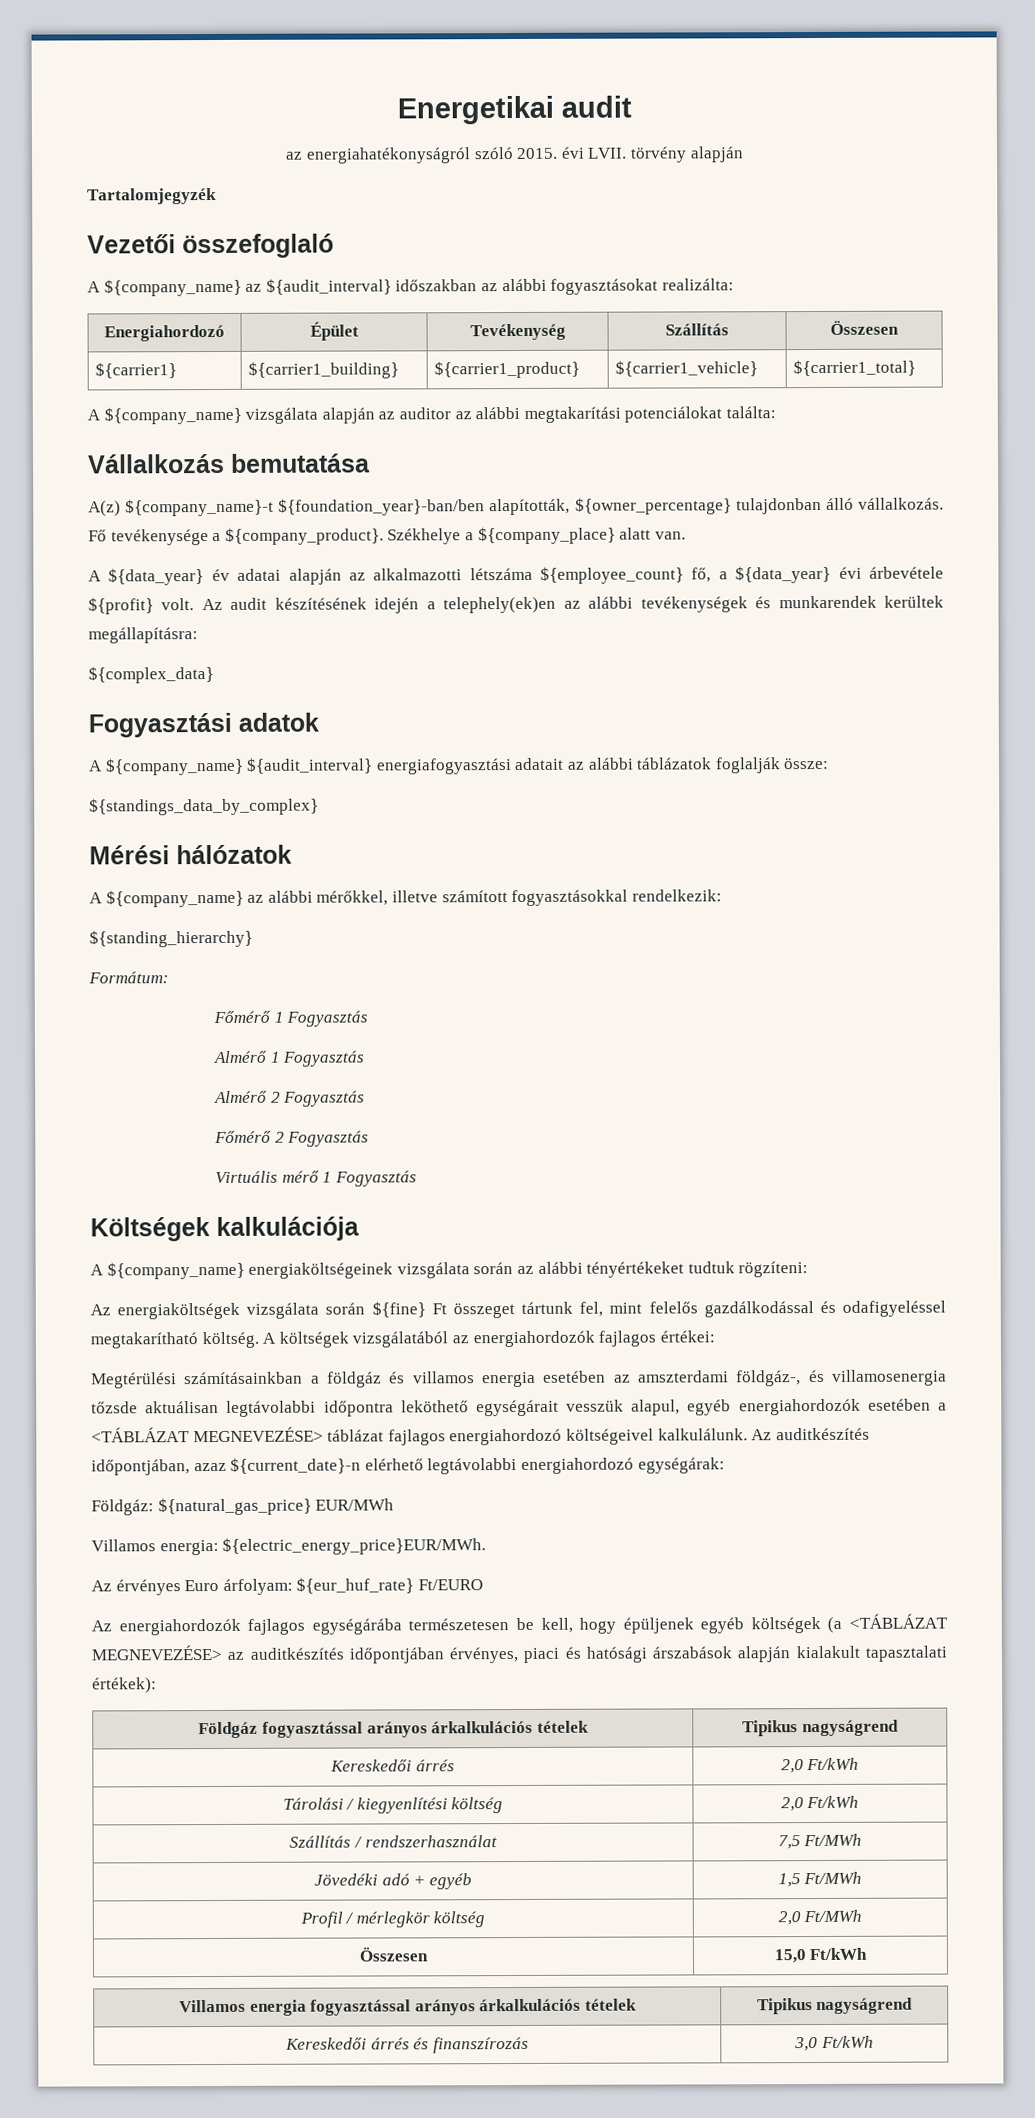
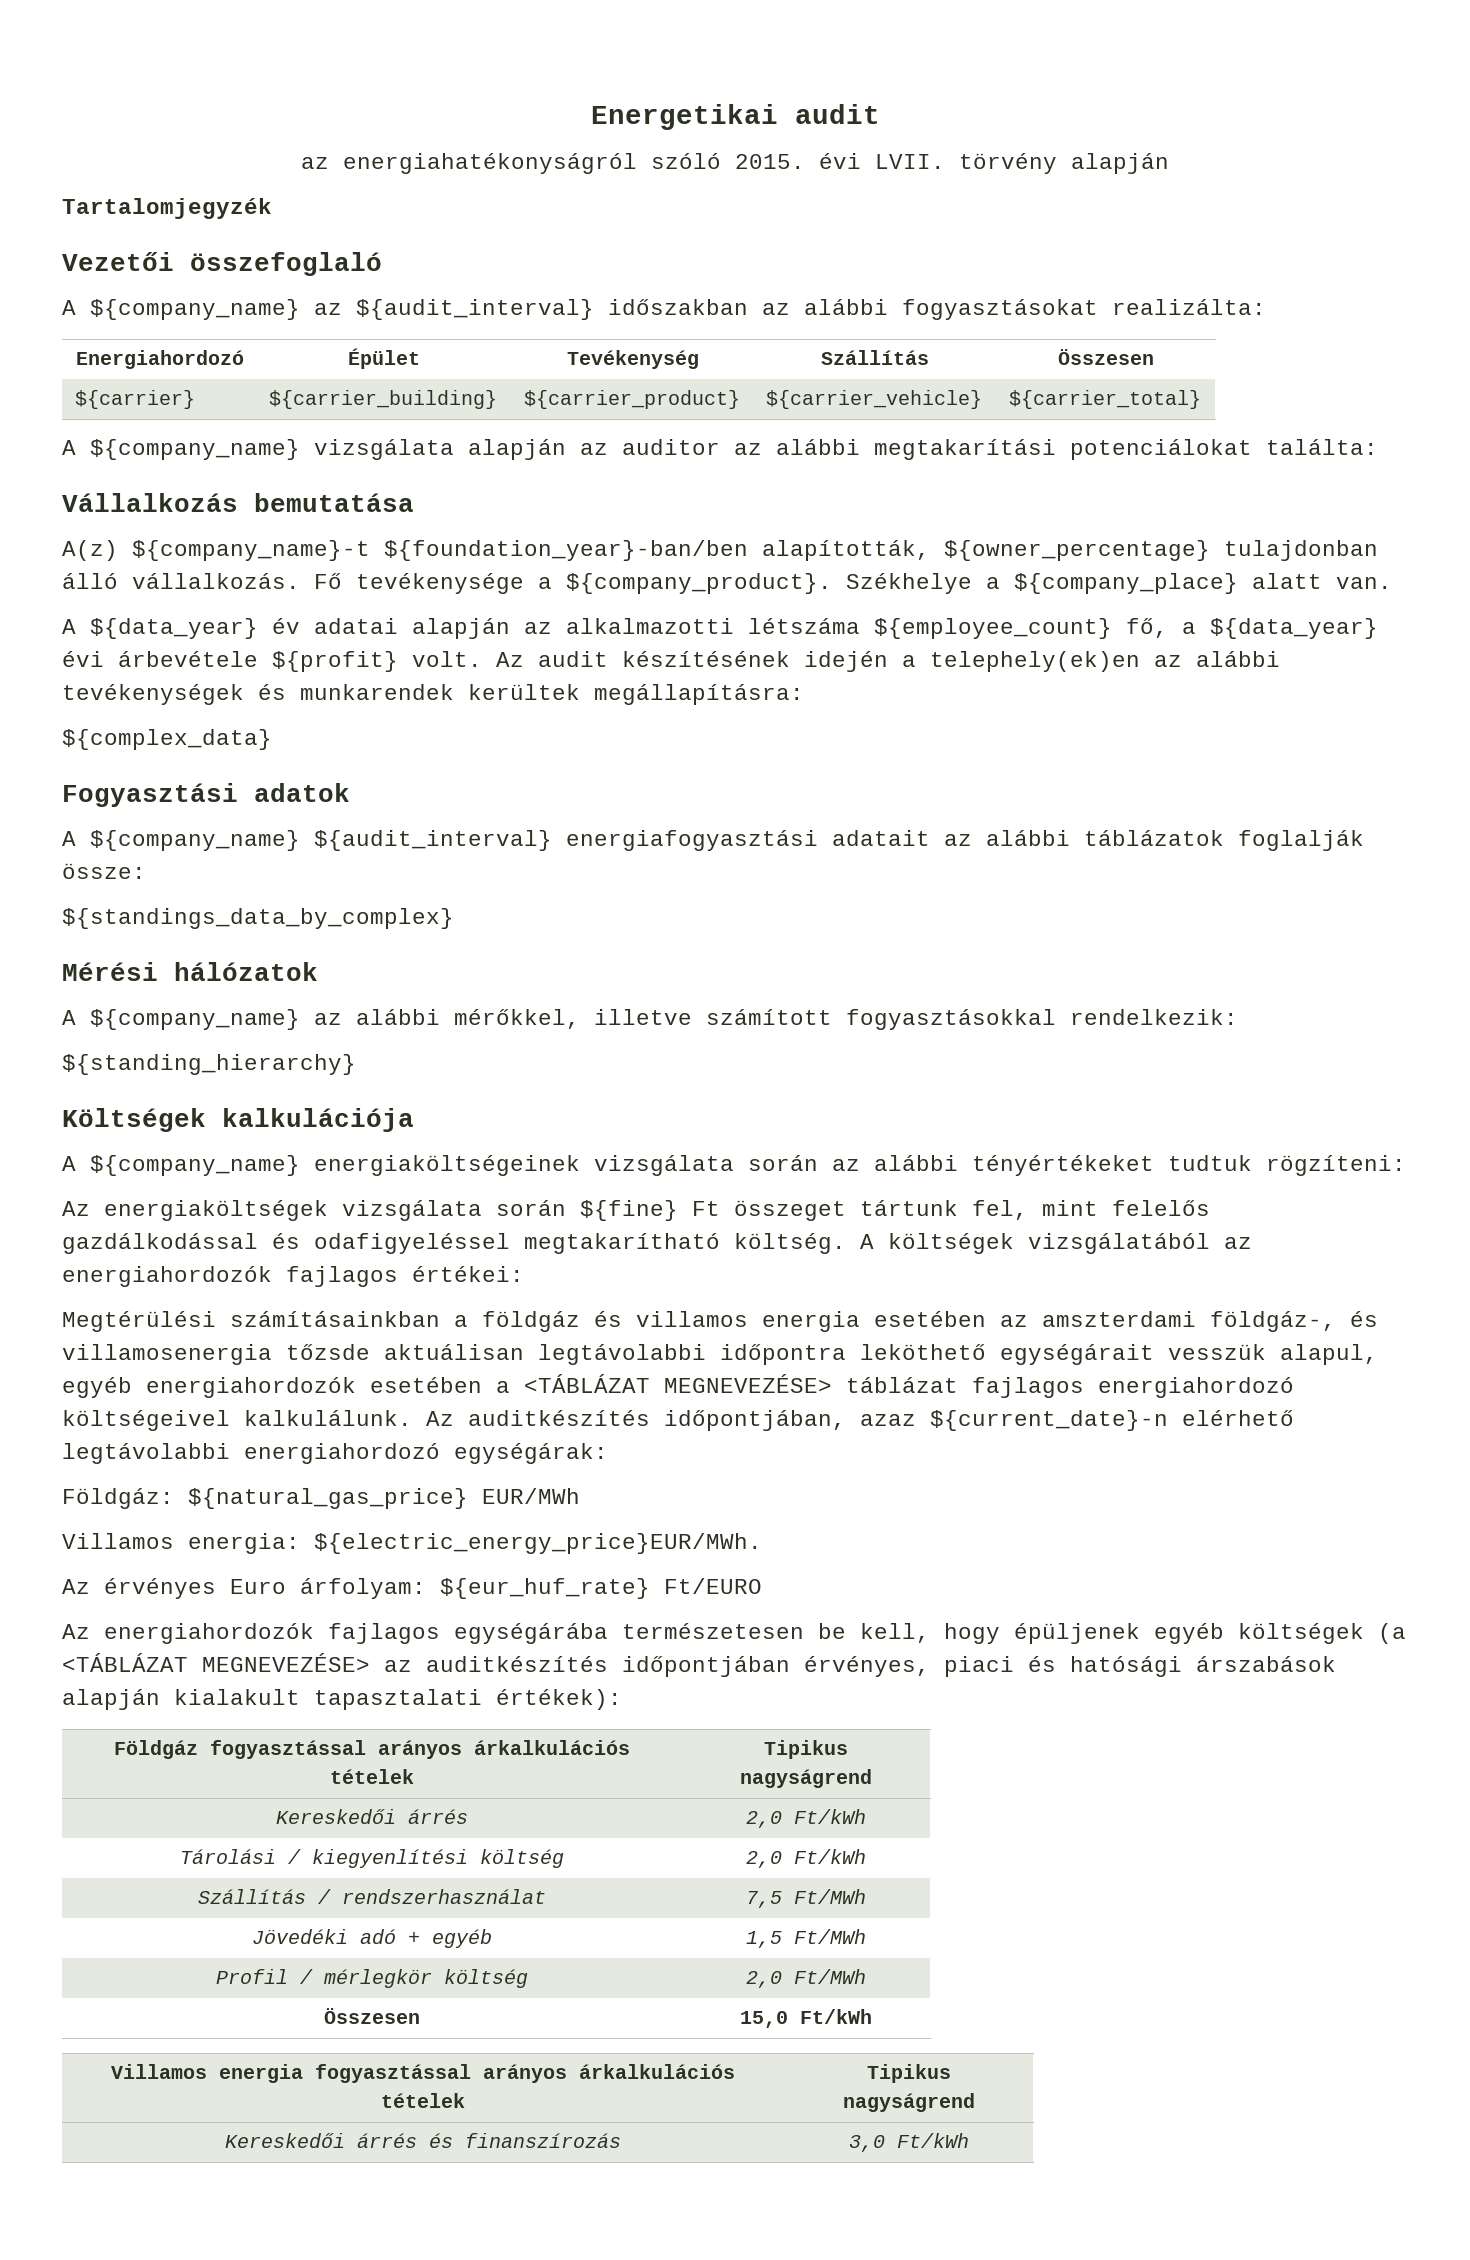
- ${carrier1} | ${carrier1_building} | ${carrier1_product} | ${carrier1_vehicle} | ${carrier1_total}
+ ${carrier} | ${carrier_building} | ${carrier_product} | ${carrier_vehicle} | ${carrier_total}
- Formátum:
- Főmérő 1 Fogyasztás
- Almérő 1 Fogyasztás
- Almérő 2 Fogyasztás
- Főmérő 2 Fogyasztás
- Virtuális mérő 1 Fogyasztás

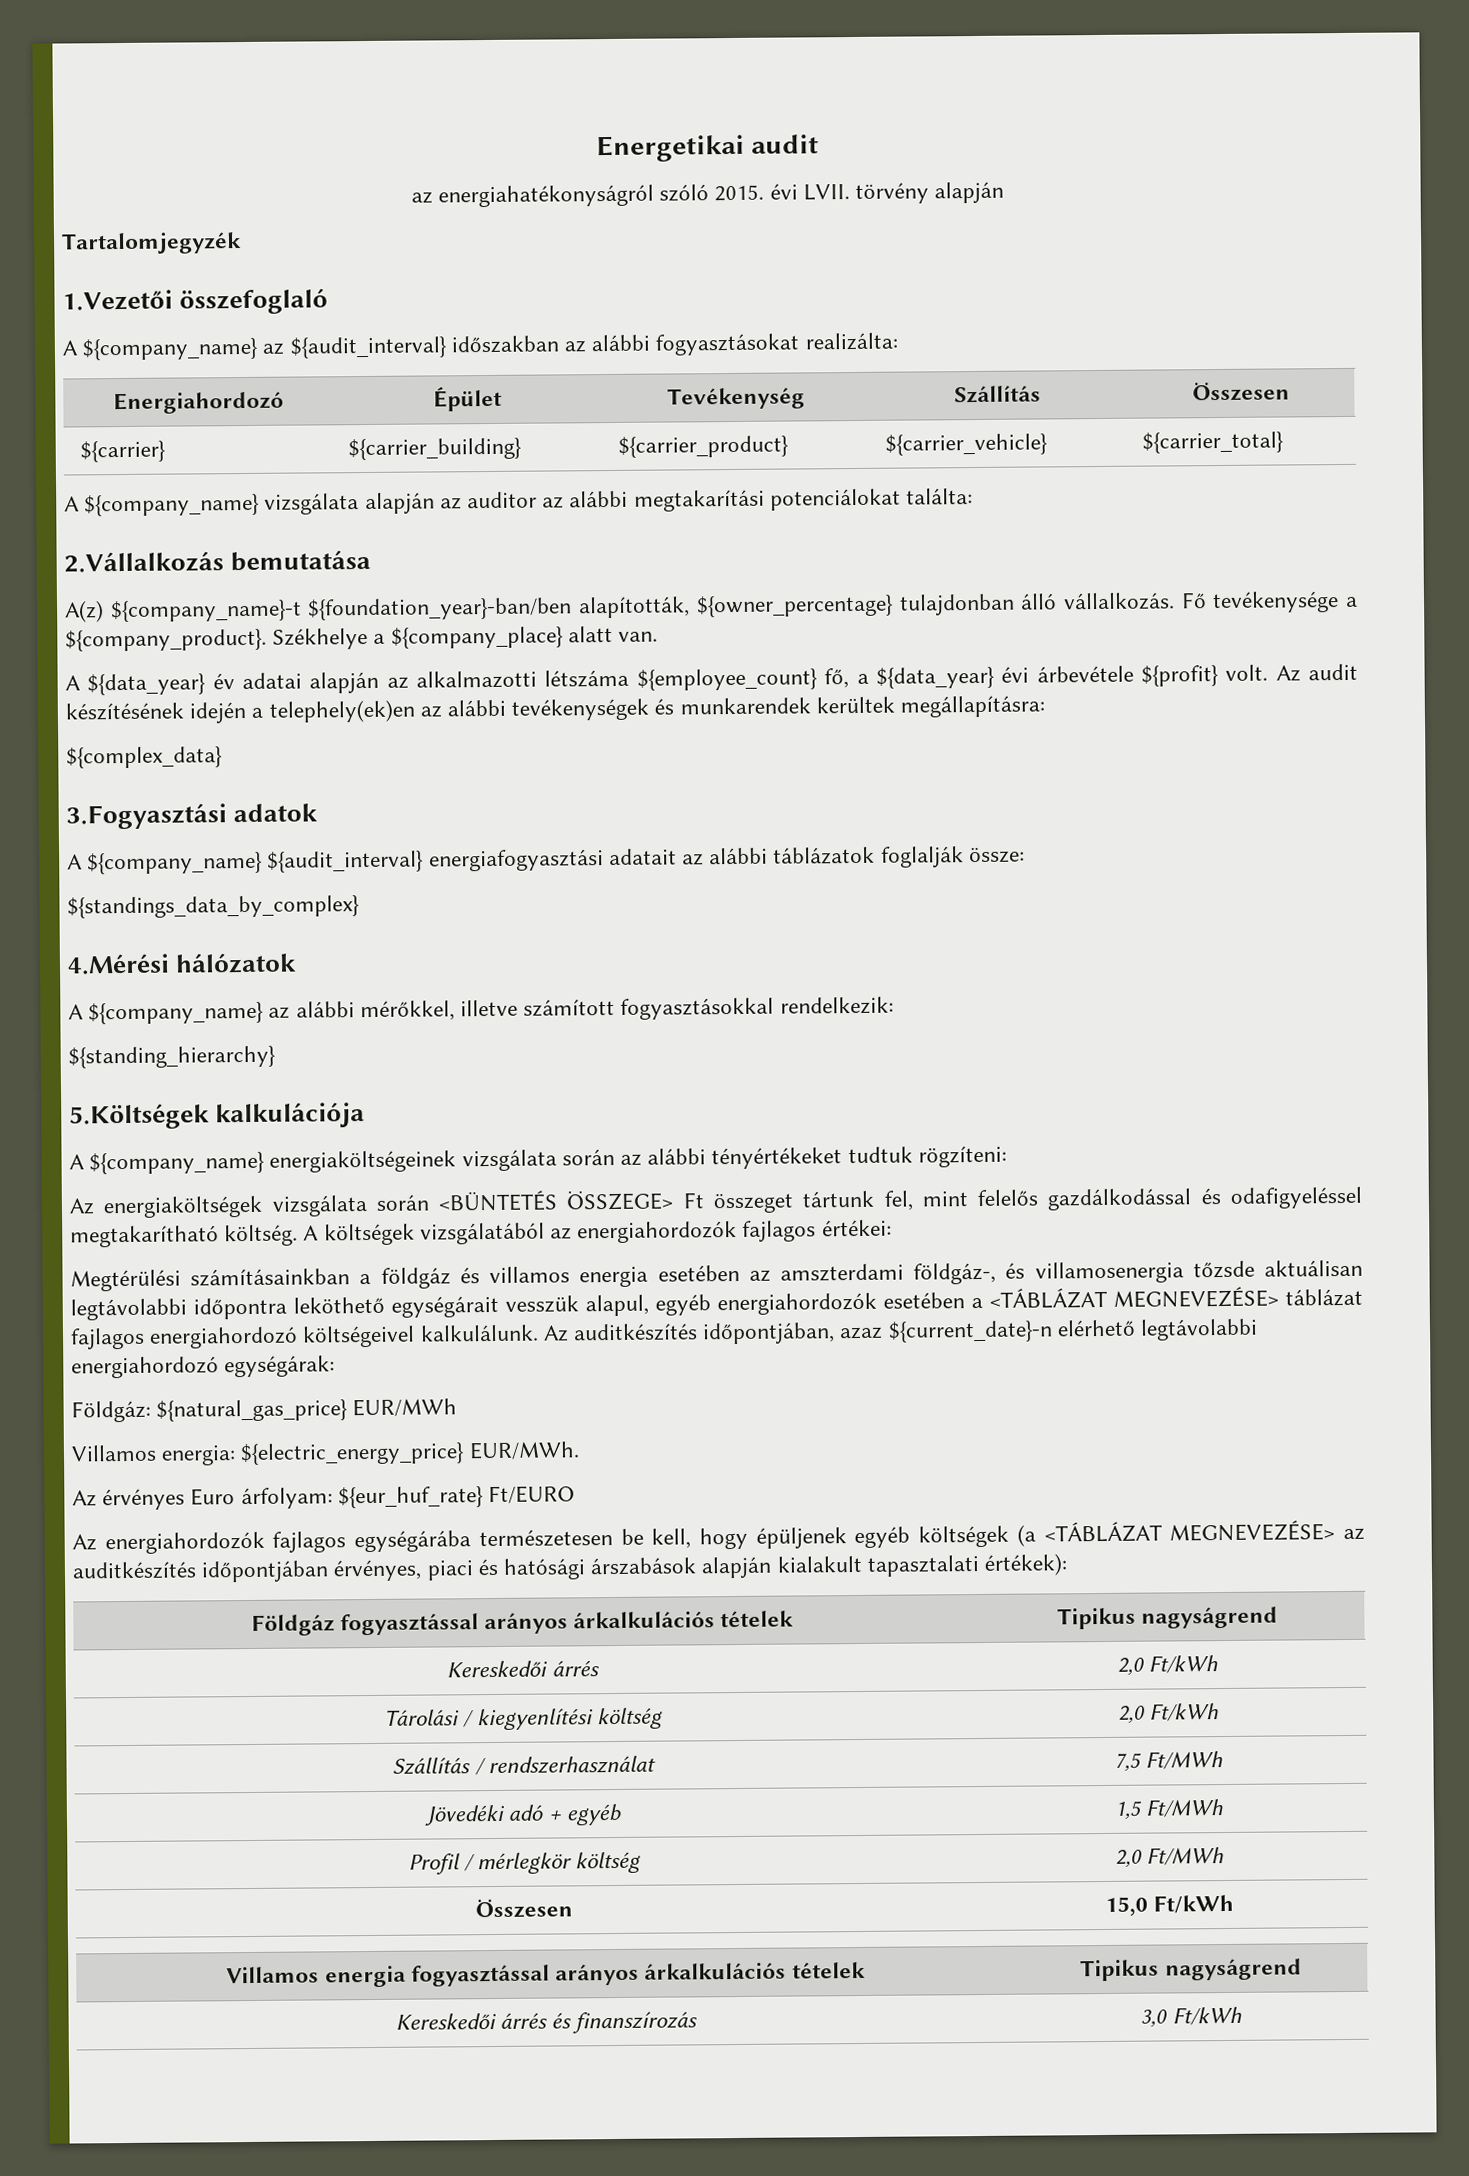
- Vezetői összefoglaló
+ 1.Vezetői összefoglaló
- Vállalkozás bemutatása
+ 2.Vállalkozás bemutatása
- Fogyasztási adatok
+ 3.Fogyasztási adatok
- Mérési hálózatok
+ 4.Mérési hálózatok
- Költségek kalkulációja
+ 5.Költségek kalkulációja
- Az energiaköltségek vizsgálata során ${fine} Ft összeget tártunk fel, mint felelős gazdálkodással és odafigyeléssel megtakarítható költség.
+ Az energiaköltségek vizsgálata során <BÜNTETÉS ÖSSZEGE> Ft összeget tártunk fel, mint felelős gazdálkodással és odafigyeléssel megtakarítható költség.
- Villamos energia: ${electric_energy_price}EUR/MWh.
+ Villamos energia: ${electric_energy_price} EUR/MWh.

